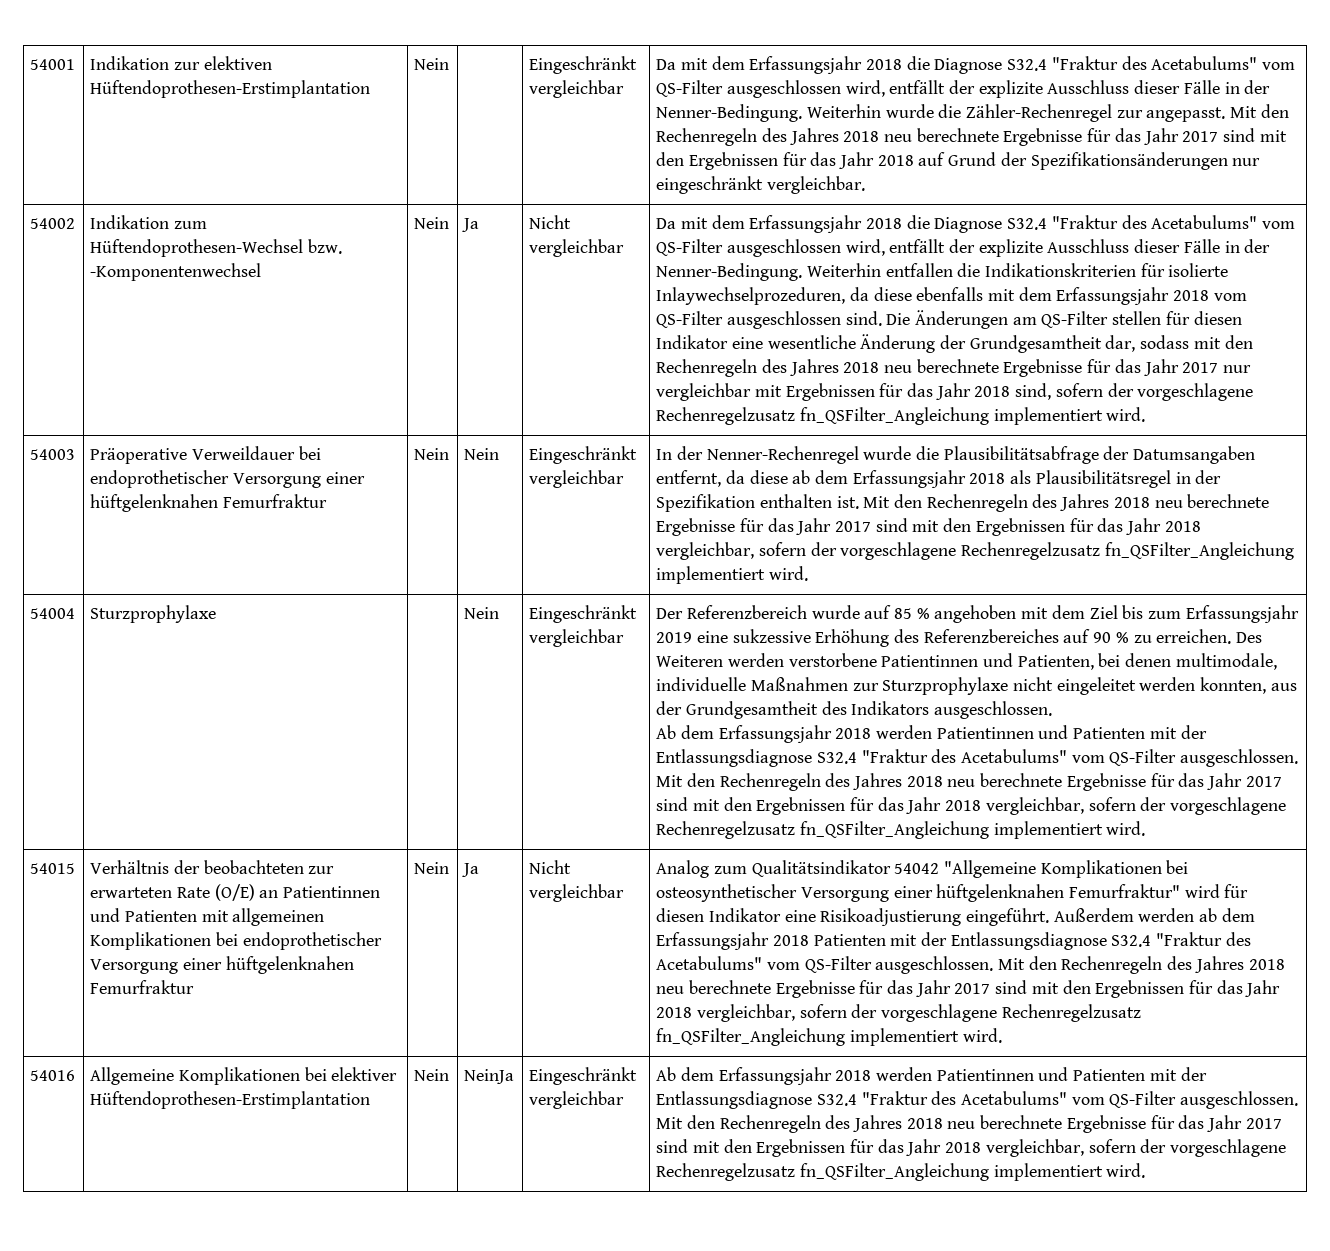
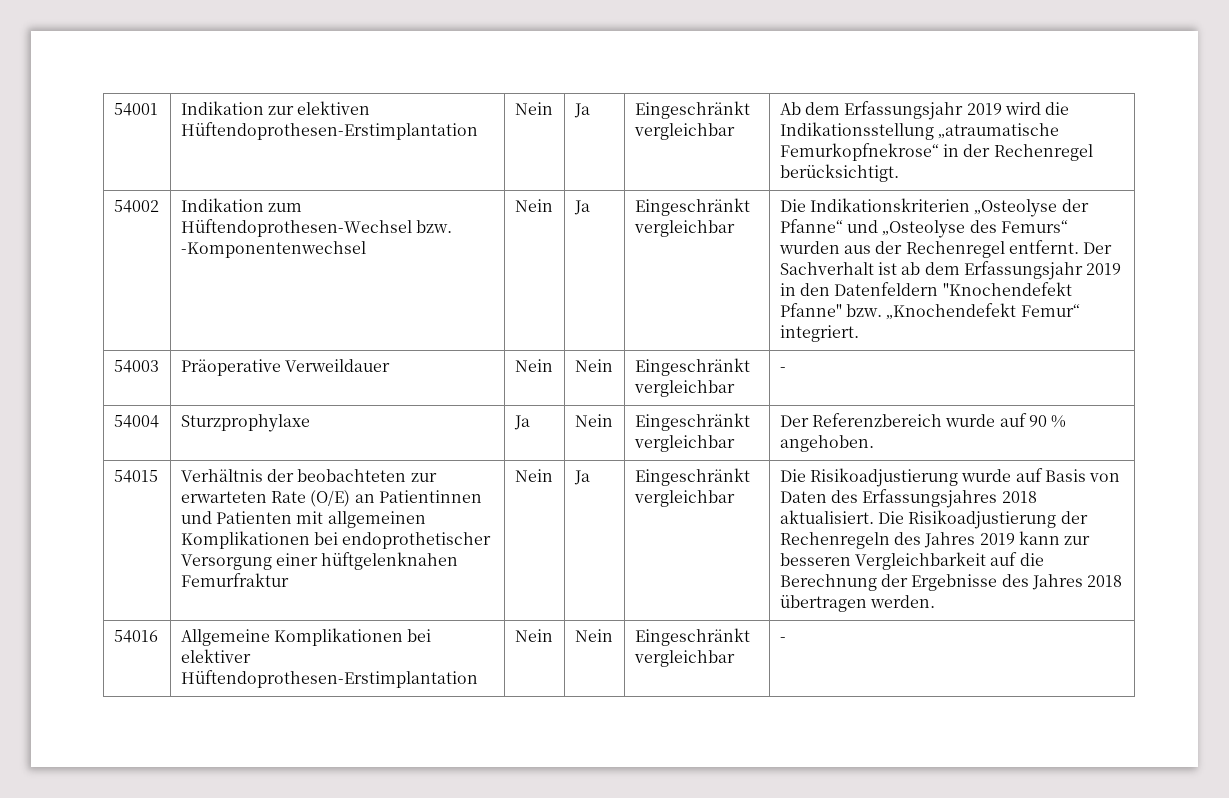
- Eingeschränkt vergleichbar | Da mit dem Erfassungsjahr 2018 die Diagnose S32.4 "Fraktur des Acetabulums" vom QS-Filter ausgeschlossen wird, entfällt der explizite Ausschluss dieser Fälle in der Nenner-Bedingung. Weiterhin wurde die Zähler-Rechenregel zur angepasst. Mit den Rechenregeln des Jahres 2018 neu berechnete Ergebnisse für das Jahr 2017 sind mit den Ergebnissen für das Jahr 2018 auf Grund der Spezifikationsänderungen nur eingeschränkt vergleichbar.
+ Ja | Eingeschränkt vergleichbar | Ab dem Erfassungsjahr 2019 wird die Indikationsstellung „atraumatische Femurkopfnekrose“ in der Rechenregel berücksichtigt.
- Nicht vergleichbar | Da mit dem Erfassungsjahr 2018 die Diagnose S32.4 "Fraktur des Acetabulums" vom QS-Filter ausgeschlossen wird, entfällt der explizite Ausschluss dieser Fälle in der Nenner-Bedingung. Weiterhin entfallen die Indikationskriterien für isolierte Inlaywechselprozeduren, da diese ebenfalls mit dem Erfassungsjahr 2018 vom QS-Filter ausgeschlossen sind. Die Änderungen am QS-Filter stellen für diesen Indikator eine wesentliche Änderung der Grundgesamtheit dar, sodass mit den Rechenregeln des Jahres 2018 neu berechnete Ergebnisse für das Jahr 2017 nur vergleichbar mit Ergebnissen für das Jahr 2018 sind, sofern der vorgeschlagene Rechenregelzusatz fn_QSFilter_Angleichung implementiert wird.
- 54003 | Präoperative Verweildauer bei endoprothetischer Versorgung einer hüftgelenknahen Femurfraktur | Nein | Nein | Eingeschränkt vergleichbar | In der Nenner-Rechenregel wurde die Plausibilitätsabfrage der Datumsangaben entfernt, da diese ab dem Erfassungsjahr 2018 als Plausibilitätsregel in der Spezifikation enthalten ist. Mit den Rechenregeln des Jahres 2018 neu berechnete Ergebnisse für das Jahr 2017 sind mit den Ergebnissen für das Jahr 2018 vergleichbar, sofern der vorgeschlagene Rechenregelzusatz fn_QSFilter_Angleichung implementiert wird.
+ Eingeschränkt vergleichbar | Die Indikationskriterien „Osteolyse der Pfanne“ und „Osteolyse des Femurs“ wurden aus der Rechenregel entfernt. Der Sachverhalt ist ab dem Erfassungsjahr 2019 in den Datenfeldern "Knochendefekt Pfanne" bzw. „Knochendefekt Femur“ integriert.
+ 54003 | Präoperative Verweildauer | Nein | Nein | Eingeschränkt vergleichbar | -
- 54004 | Sturzprophylaxe
+ 54004 | Sturzprophylaxe | Ja
- Der Referenzbereich wurde auf 85 % angehoben mit dem Ziel bis zum Erfassungsjahr 2019 eine sukzessive Erhöhung des Referenzbereiches auf 90 % zu erreichen. Des Weiteren werden verstorbene Patientinnen und Patienten, bei denen multimodale, individuelle Maßnahmen zur Sturzprophylaxe nicht eingeleitet werden konnten, aus der Grundgesamtheit des Indikators ausgeschlossen.
- Ab dem Erfassungsjahr 2018 werden Patientinnen und Patienten mit der Entlassungsdiagnose S32.4 "Fraktur des Acetabulums" vom QS-Filter ausgeschlossen. Mit den Rechenregeln des Jahres 2018 neu berechnete Ergebnisse für das Jahr 2017 sind mit den Ergebnissen für das Jahr 2018 vergleichbar, sofern der vorgeschlagene Rechenregelzusatz fn_QSFilter_Angleichung implementiert wird.
+ Der Referenzbereich wurde auf 90 % angehoben.
- Nicht vergleichbar | Analog zum Qualitätsindikator 54042 "Allgemeine Komplikationen bei osteosynthetischer Versorgung einer hüftgelenknahen Femurfraktur" wird für diesen Indikator eine Risikoadjustierung eingeführt. Außerdem werden ab dem Erfassungsjahr 2018 Patienten mit der Entlassungsdiagnose S32.4 "Fraktur des Acetabulums" vom QS-Filter ausgeschlossen. Mit den Rechenregeln des Jahres 2018 neu berechnete Ergebnisse für das Jahr 2017 sind mit den Ergebnissen für das Jahr 2018 vergleichbar, sofern der vorgeschlagene Rechenregelzusatz fn_QSFilter_Angleichung implementiert wird.
+ Eingeschränkt vergleichbar | Die Risikoadjustierung wurde auf Basis von Daten des Erfassungsjahres 2018 aktualisiert. Die Risikoadjustierung der Rechenregeln des Jahres 2019 kann zur besseren Vergleichbarkeit auf die Berechnung der Ergebnisse des Jahres 2018 übertragen werden.
- Allgemeine Komplikationen bei elektiver Hüftendoprothesen-Erstimplantation | Nein | NeinJa | Eingeschränkt vergleichbar | Ab dem Erfassungsjahr 2018 werden Patientinnen und Patienten mit der Entlassungsdiagnose S32.4 "Fraktur des Acetabulums" vom QS-Filter ausgeschlossen. Mit den Rechenregeln des Jahres 2018 neu berechnete Ergebnisse für das Jahr 2017 sind mit den Ergebnissen für das Jahr 2018 vergleichbar, sofern der vorgeschlagene Rechenregelzusatz fn_QSFilter_Angleichung implementiert wird.
+ Allgemeine Komplikationen bei elektiver Hüftendoprothesen-Erstimplantation | Nein | Nein | Eingeschränkt vergleichbar | -

